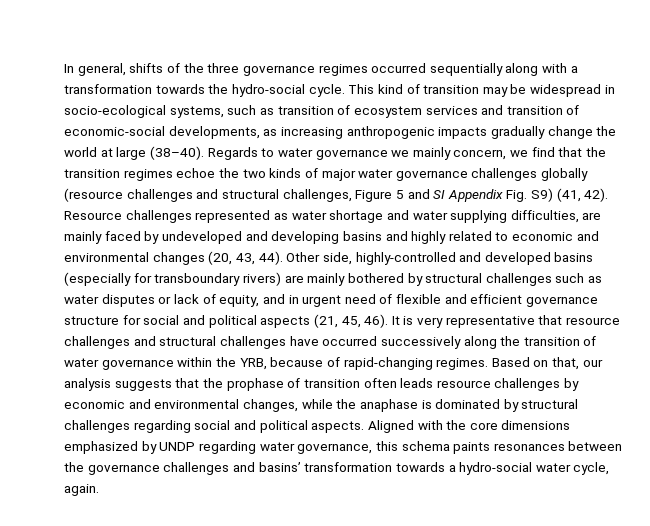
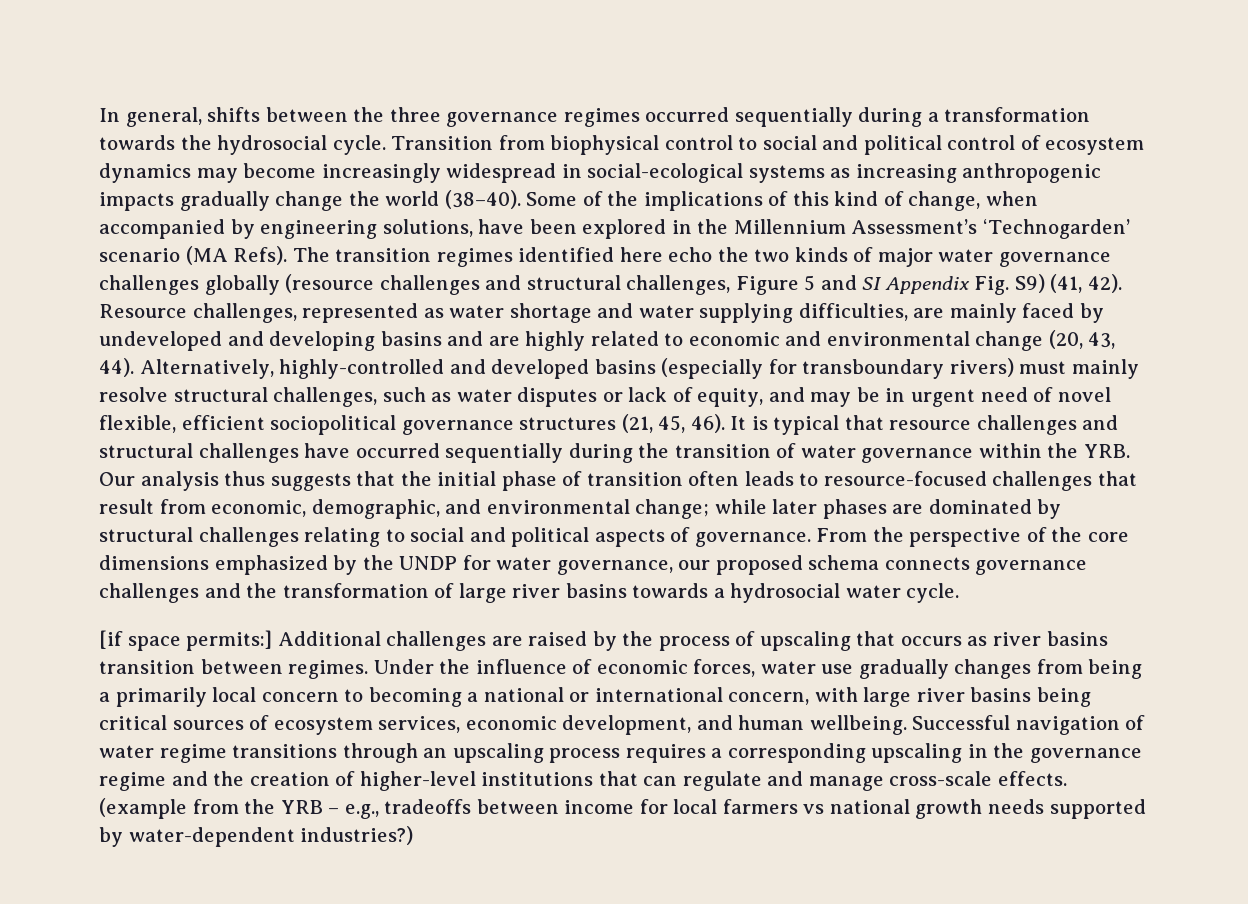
- In general, shifts of the three governance regimes occurred sequentially along with a transformation towards the hydro-social cycle. This kind of transition may be widespread in socio-ecological systems, such as transition of ecosystem services and transition of economic-social developments, as increasing anthropogenic impacts gradually change the world at large (38–40). Regards to water governance we mainly concern, we find that the transition regimes echoe the two kinds of major water governance challenges globally (resource challenges and structural challenges, Figure 5 and SI Appendix Fig. S9) (41, 42).
+ In general, shifts between the three governance regimes occurred sequentially during a transformation towards the hydrosocial cycle. Transition from biophysical control to social and political control of ecosystem dynamics may become increasingly widespread in social-ecological systems as increasing anthropogenic impacts gradually change the world (38–40). Some of the implications of this kind of change, when accompanied by engineering solutions, have been explored in the Millennium Assessment’s ‘Technogarden’ scenario (MA Refs). The transition regimes identified here echo the two kinds of major water governance challenges globally (resource challenges and structural challenges, Figure 5 and SI Appendix Fig. S9) (41, 42).
- Resource challenges represented as water shortage and water supplying difficulties, are mainly faced by undeveloped and developing basins and highly related to economic and environmental changes (20, 43, 44).
+ Resource challenges, represented as water shortage and water supplying difficulties, are mainly faced by undeveloped and developing basins and are highly related to economic and environmental change (20, 43, 44).
- Other side, highly-controlled and developed basins (especially for transboundary rivers) are mainly bothered by structural challenges such as water disputes or lack of equity, and in urgent need of flexible and efficient governance structure for social and political aspects (21, 45, 46).
+ Alternatively, highly-controlled and developed basins (especially for transboundary rivers) must mainly resolve structural challenges, such as water disputes or lack of equity, and may be in urgent need of novel flexible, efficient sociopolitical governance structures (21, 45, 46).
- It is very representative that resource challenges and structural challenges have occurred successively along the transition of water governance within the YRB, because of rapid-changing regimes. Based on that, our analysis suggests that the prophase of transition often leads resource challenges by economic and environmental changes, while the anaphase is dominated by structural challenges regarding social and political aspects. Aligned with the core dimensions emphasized by UNDP regarding water governance, this schema paints resonances between the governance challenges and basins’ transformation towards a hydro-social water cycle, again.
+ It is typical that resource challenges and structural challenges have occurred sequentially during the transition of water governance within the YRB. Our analysis thus suggests that the initial phase of transition often leads to resource-focused challenges that result from economic, demographic, and environmental change; while later phases are dominated by structural challenges relating to social and political aspects of governance. From the perspective of the core dimensions emphasized by the UNDP for water governance, our proposed schema connects governance challenges and the transformation of large river basins towards a hydrosocial water cycle.
+ [if space permits:] Additional challenges are raised by the process of upscaling that occurs as river basins transition between regimes. Under the influence of economic forces, water use gradually changes from being a primarily local concern to becoming a national or international concern, with large river basins being critical sources of ecosystem services, economic development, and human wellbeing. Successful navigation of water regime transitions through an upscaling process requires a corresponding upscaling in the governance regime and the creation of higher-level institutions that can regulate and manage cross-scale effects. (example from the YRB – e.g., tradeoffs between income for local farmers vs national growth needs supported by water-dependent industries?)

